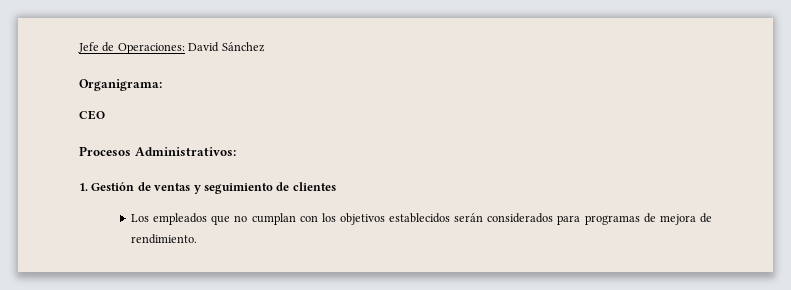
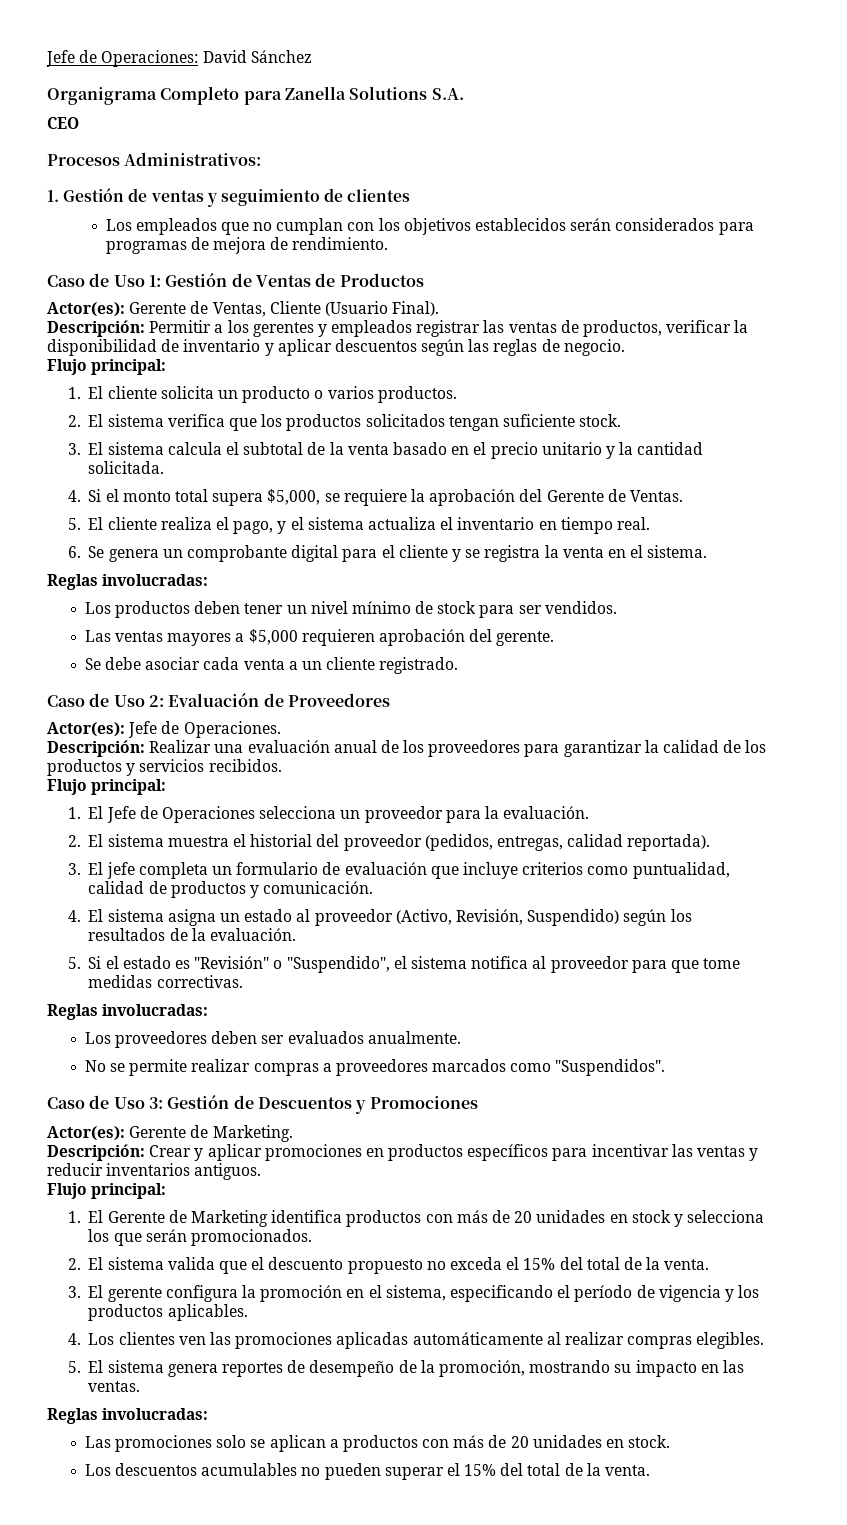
- Organigrama:
+ Organigrama Completo para Zanella Solutions S.A.
+ Caso de Uso 1: Gestión de Ventas de Productos
+ Actor(es): Gerente de Ventas, Cliente (Usuario Final).
+ Descripción: Permitir a los gerentes y empleados registrar las ventas de productos, verificar la disponibilidad de inventario y aplicar descuentos según las reglas de negocio.
+ Flujo principal:
+ 1. El cliente solicita un producto o varios productos.
+ 2. El sistema verifica que los productos solicitados tengan suficiente stock.
+ 3. El sistema calcula el subtotal de la venta basado en el precio unitario y la cantidad solicitada.
+ 4. Si el monto total supera $5,000, se requiere la aprobación del Gerente de Ventas.
+ 5. El cliente realiza el pago, y el sistema actualiza el inventario en tiempo real.
+ 6. Se genera un comprobante digital para el cliente y se registra la venta en el sistema.
+ Reglas involucradas:
+ Los productos deben tener un nivel mínimo de stock para ser vendidos.
+ Las ventas mayores a $5,000 requieren aprobación del gerente.
+ Se debe asociar cada venta a un cliente registrado.
+ Caso de Uso 2: Evaluación de Proveedores
+ Actor(es): Jefe de Operaciones.
+ Descripción: Realizar una evaluación anual de los proveedores para garantizar la calidad de los productos y servicios recibidos.
+ Flujo principal:
+ 1. El Jefe de Operaciones selecciona un proveedor para la evaluación.
+ 2. El sistema muestra el historial del proveedor (pedidos, entregas, calidad reportada).
+ 3. El jefe completa un formulario de evaluación que incluye criterios como puntualidad, calidad de productos y comunicación.
+ 4. El sistema asigna un estado al proveedor (Activo, Revisión, Suspendido) según los resultados de la evaluación.
+ 5. Si el estado es "Revisión" o "Suspendido", el sistema notifica al proveedor para que tome medidas correctivas.
+ Reglas involucradas:
+ Los proveedores deben ser evaluados anualmente.
+ No se permite realizar compras a proveedores marcados como "Suspendidos".
+ Caso de Uso 3: Gestión de Descuentos y Promociones
+ Actor(es): Gerente de Marketing.
+ Descripción: Crear y aplicar promociones en productos específicos para incentivar las ventas y reducir inventarios antiguos.
+ Flujo principal:
+ 1. El Gerente de Marketing identifica productos con más de 20 unidades en stock y selecciona los que serán promocionados.
+ 2. El sistema valida que el descuento propuesto no exceda el 15% del total de la venta.
+ 3. El gerente configura la promoción en el sistema, especificando el período de vigencia y los productos aplicables.
+ 4. Los clientes ven las promociones aplicadas automáticamente al realizar compras elegibles.
+ 5. El sistema genera reportes de desempeño de la promoción, mostrando su impacto en las ventas.
+ Reglas involucradas:
+ Las promociones solo se aplican a productos con más de 20 unidades en stock.
+ Los descuentos acumulables no pueden superar el 15% del total de la venta.

